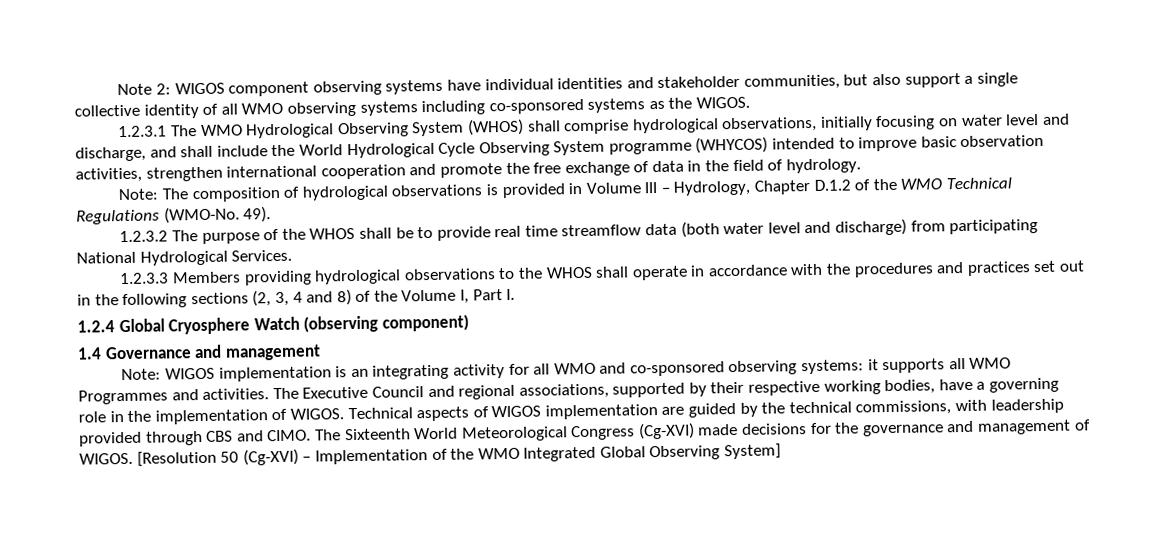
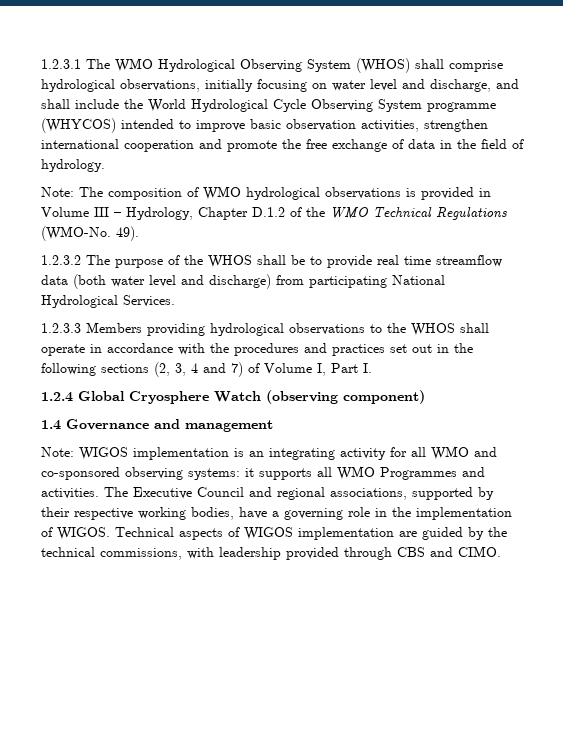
- Note 2: WIGOS component observing systems have individual identities and stakeholder communities, but also support a single collective identity of all WMO observing systems including co-sponsored systems as the WIGOS.
- Note: The composition of hydrological observations is provided in Volume III – Hydrology, Chapter D.1.2 of the WMO Technical Regulations (WMO-No.
+ Note: The composition of WMO hydrological observations is provided in Volume III – Hydrology, Chapter D.1.2 of the WMO Technical Regulations (WMO-No.
- 1.2.3.3 Members providing hydrological observations to the WHOS shall operate in accordance with the procedures and practices set out in the following sections (2, 3, 4 and 8) of the Volume I, Part I.
+ 1.2.3.3 Members providing hydrological observations to the WHOS shall operate in accordance with the procedures and practices set out in the following sections (2, 3, 4 and 7) of Volume I, Part I.
- The Sixteenth World Meteorological Congress (Cg-XVI) made decisions for the governance and management of WIGOS. [Resolution 50 (Cg-XVI) – Implementation of the WMO Integrated Global Observing System]

